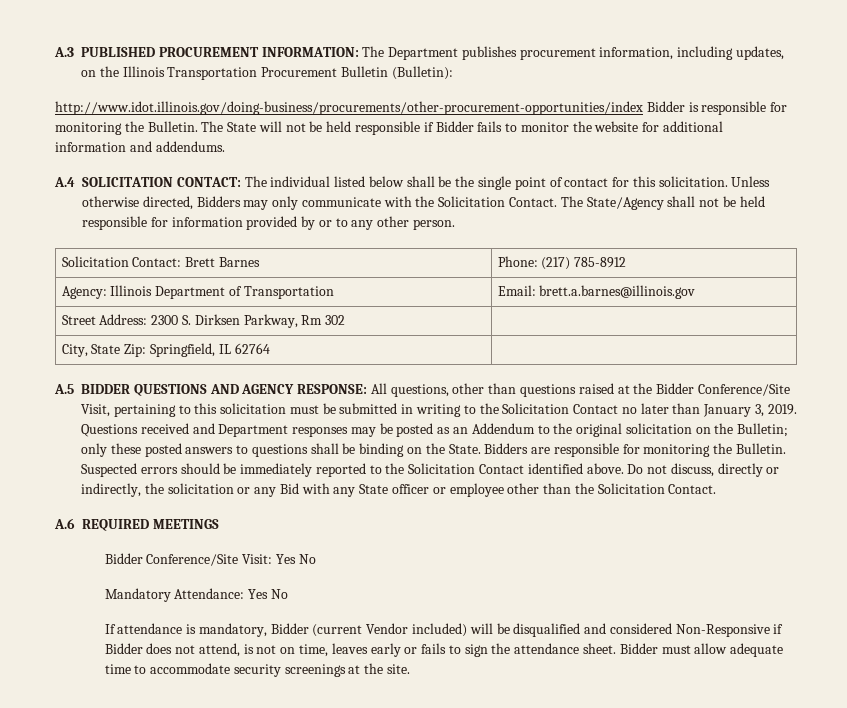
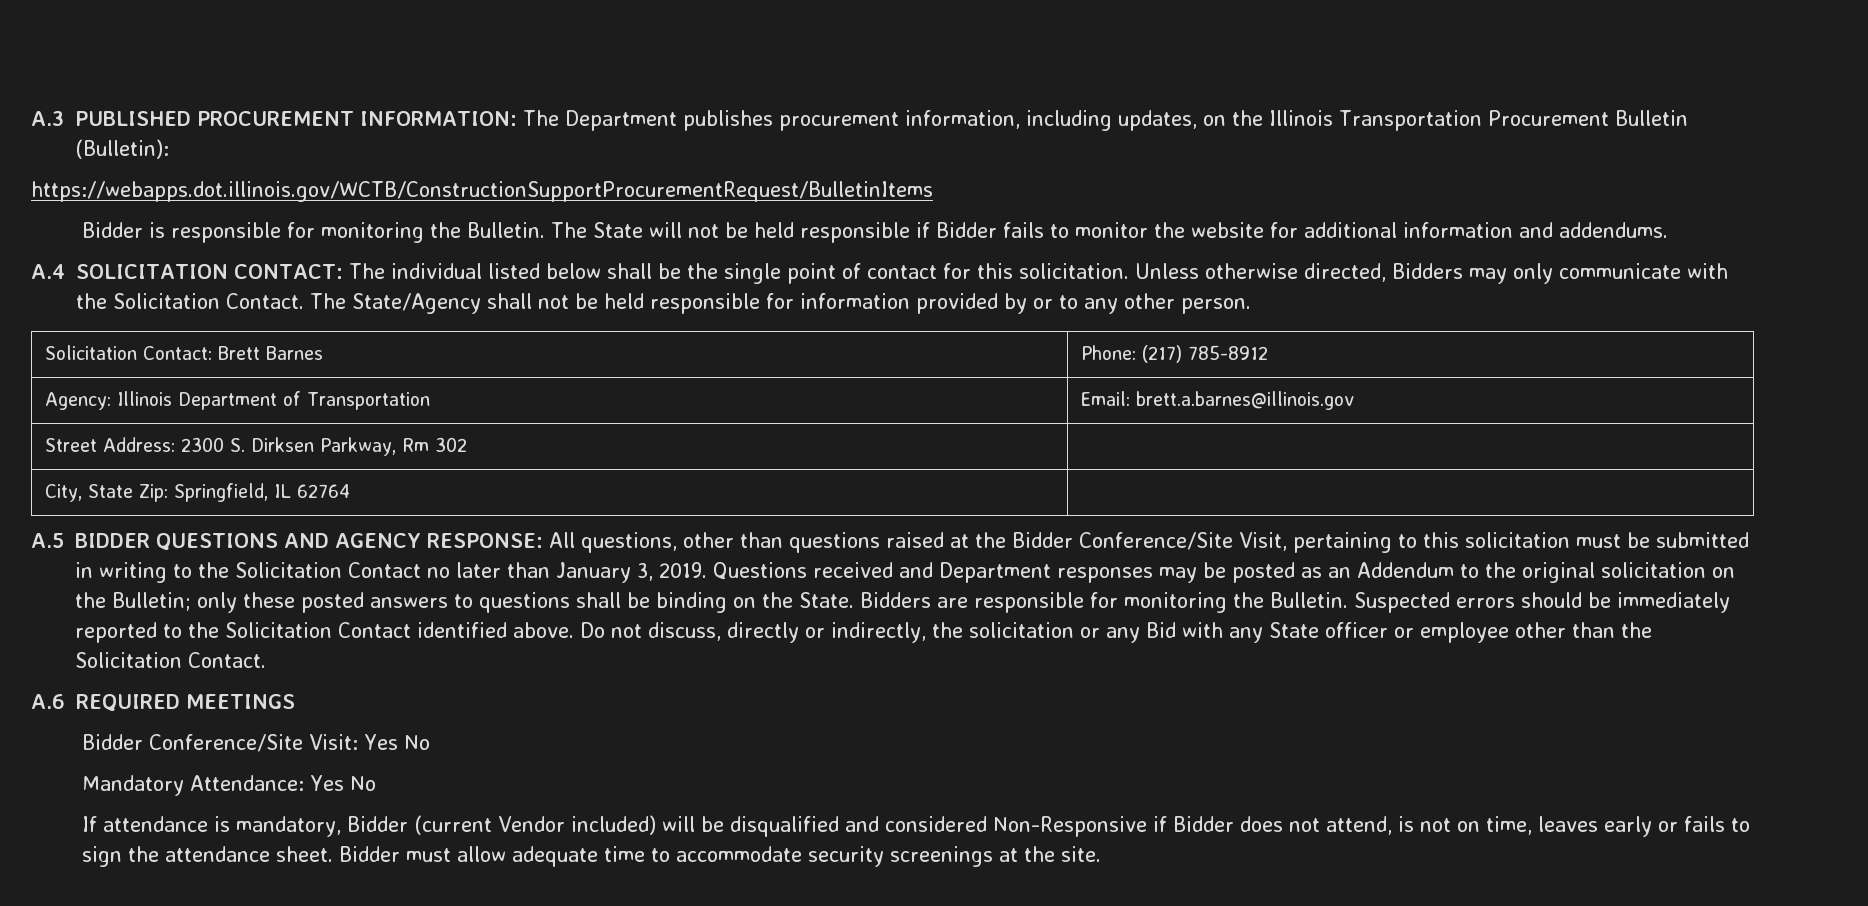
- http://www.idot.illinois.gov/doing-business/procurements/other-procurement-opportunities/index Bidder is responsible for monitoring the Bulletin.
+ https://webapps.dot.illinois.gov/WCTB/ConstructionSupportProcurementRequest/BulletinItems
+ Bidder is responsible for monitoring the Bulletin.

